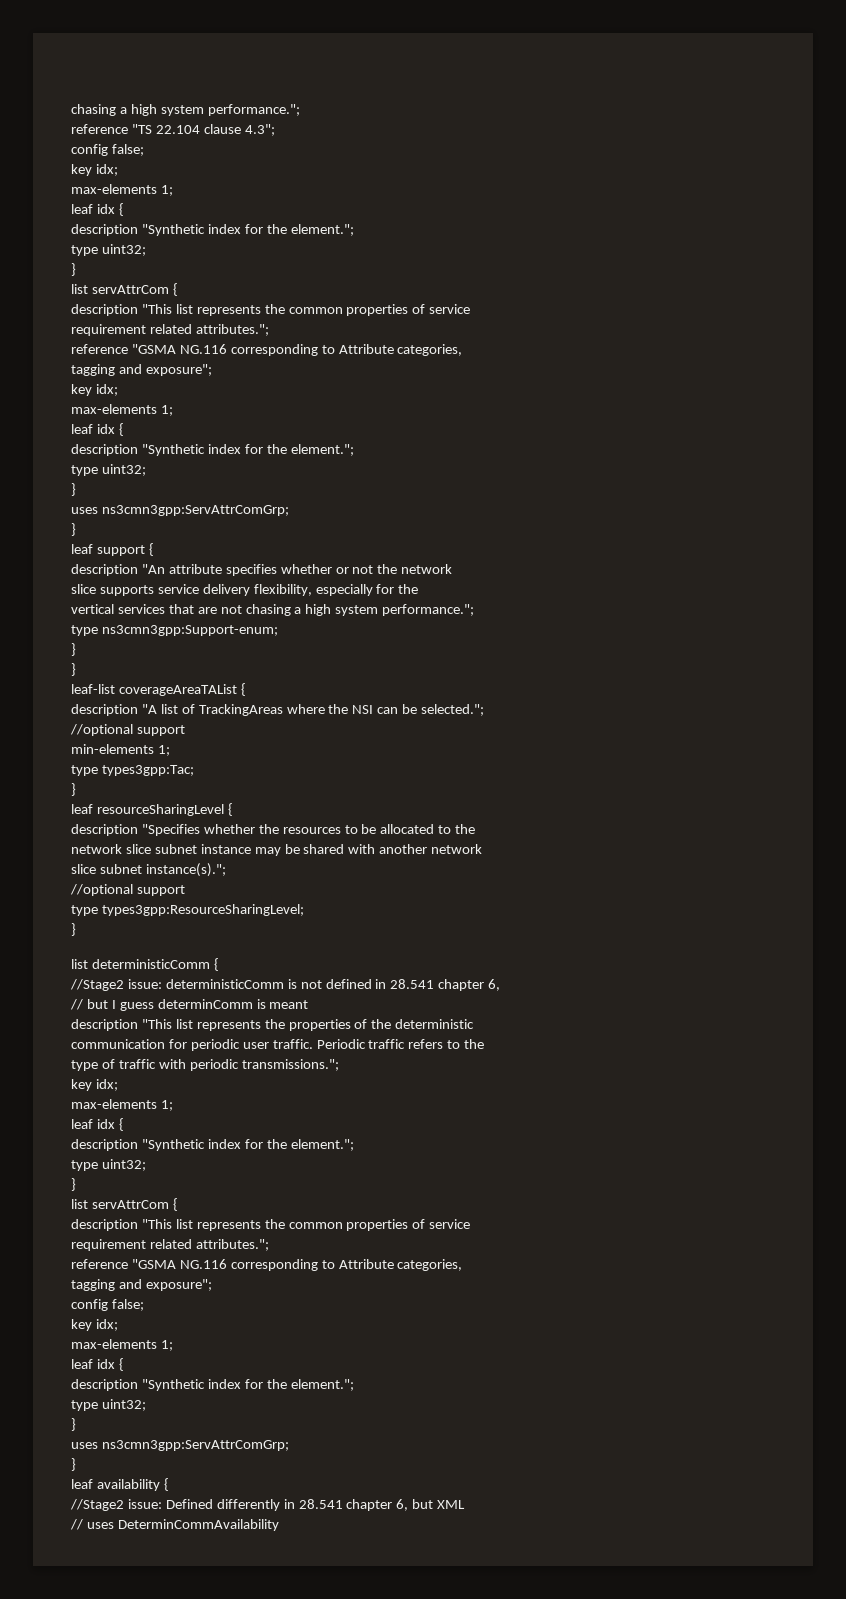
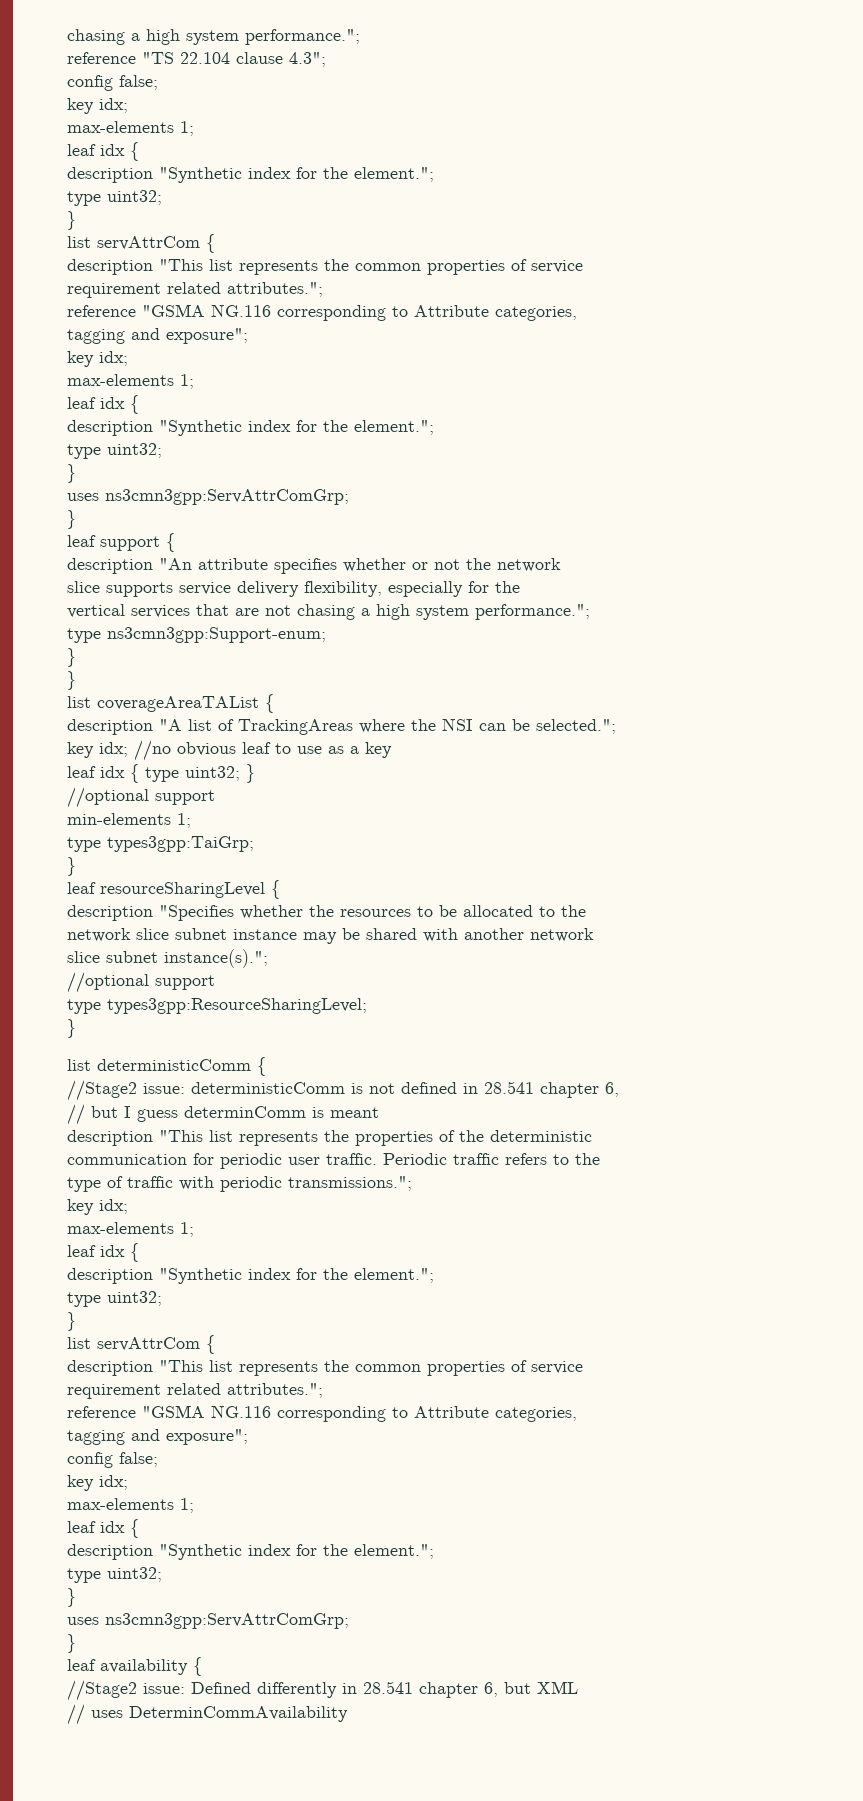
- leaf-list coverageAreaTAList {
+ list coverageAreaTAList {
+ key idx; //no obvious leaf to use as a key
+ leaf idx { type uint32; }
- type types3gpp:Tac;
+ type types3gpp:TaiGrp;

